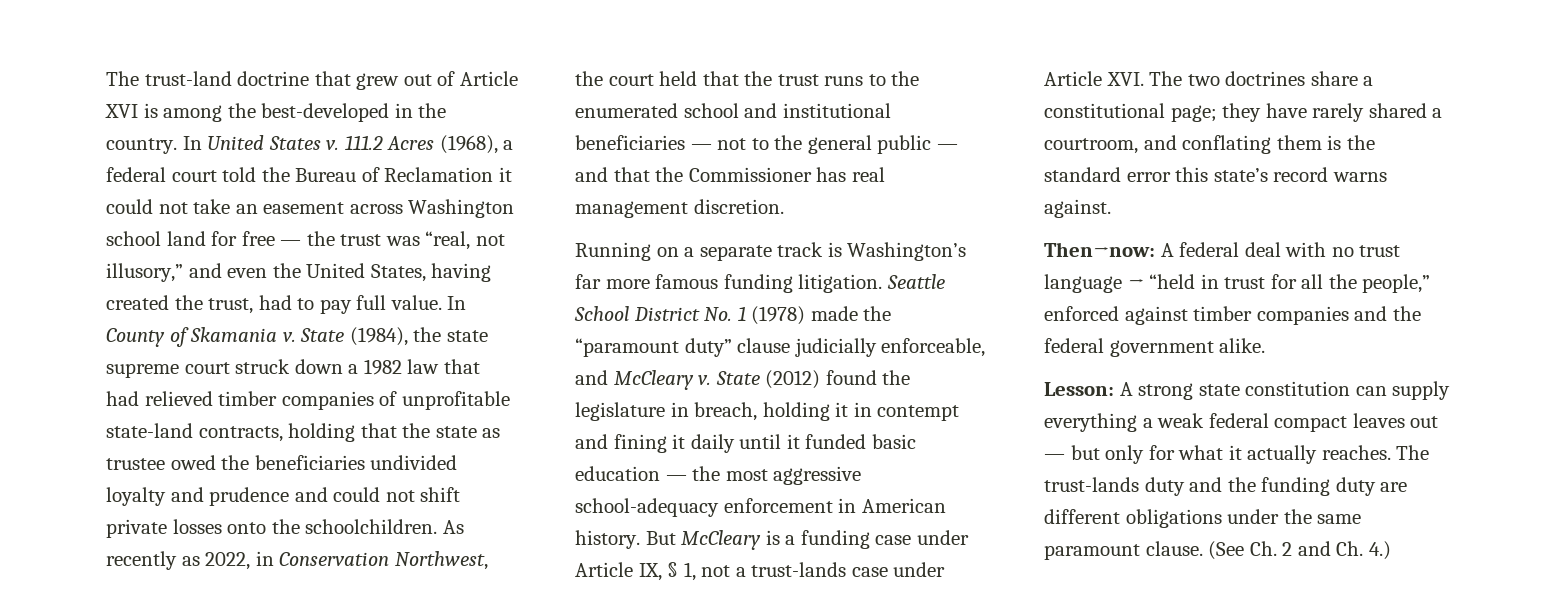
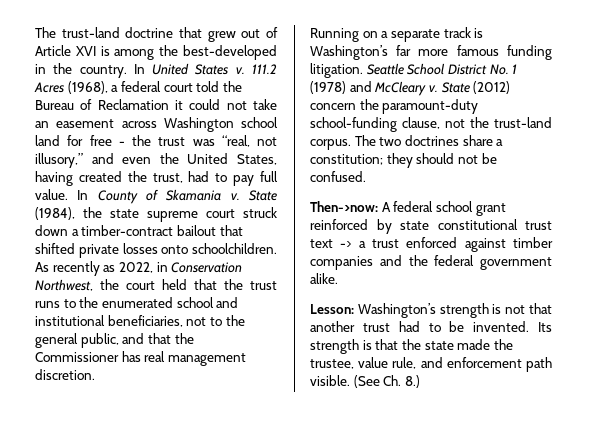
- 111.2 Acres (1968), a federal court told the Bureau of Reclamation it could not take an easement across Washington school land for free — the trust was “real, not illusory,” and even the United States, having created the trust, had to pay full value.
+ 111.2 Acres (1968), a federal court told the Bureau of Reclamation it could not take an easement across Washington school land for free - the trust was “real, not illusory,” and even the United States, having created the trust, had to pay full value.
- State (1984), the state supreme court struck down a 1982 law that had relieved timber companies of unprofitable state-land contracts, holding that the state as trustee owed the beneficiaries undivided loyalty and prudence and could not shift private losses onto the schoolchildren.
+ State (1984), the state supreme court struck down a timber-contract bailout that shifted private losses onto schoolchildren.
- As recently as 2022, in Conservation Northwest, the court held that the trust runs to the enumerated school and institutional beneficiaries — not to the general public — and that the Commissioner has real management discretion.
+ As recently as 2022, in Conservation Northwest, the court held that the trust runs to the enumerated school and institutional beneficiaries, not to the general public, and that the Commissioner has real management discretion.
- Seattle School District No. 1 (1978) made the “paramount duty” clause judicially enforceable, and McCleary v.
+ Seattle School District No. 1 (1978) and McCleary v.
- State (2012) found the legislature in breach, holding it in contempt and fining it daily until it funded basic education — the most aggressive school-adequacy enforcement in American history. But McCleary is a funding case under Article IX, § 1, not a trust-lands case under Article XVI. The two doctrines share a constitutional page; they have rarely shared a courtroom, and conflating them is the standard error this state’s record warns against.
- Then→now: A federal deal with no trust language → “held in trust for all the people,” enforced against timber companies and the federal government alike.
+ State (2012) concern the paramount-duty school-funding clause, not the trust-land corpus. The two doctrines share a constitution; they should not be confused.
+ Then->now: A federal school grant reinforced by state constitutional trust text -> a trust enforced against timber companies and the federal government alike.
- Lesson: A strong state constitution can supply everything a weak federal compact leaves out — but only for what it actually reaches. The trust-lands duty and the funding duty are different obligations under the same paramount clause. (See Ch. 2 and Ch. 4.)
+ Lesson: Washington’s strength is not that another trust had to be invented. Its strength is that the state made the trustee, value rule, and enforcement path visible. (See Ch. 8.)

